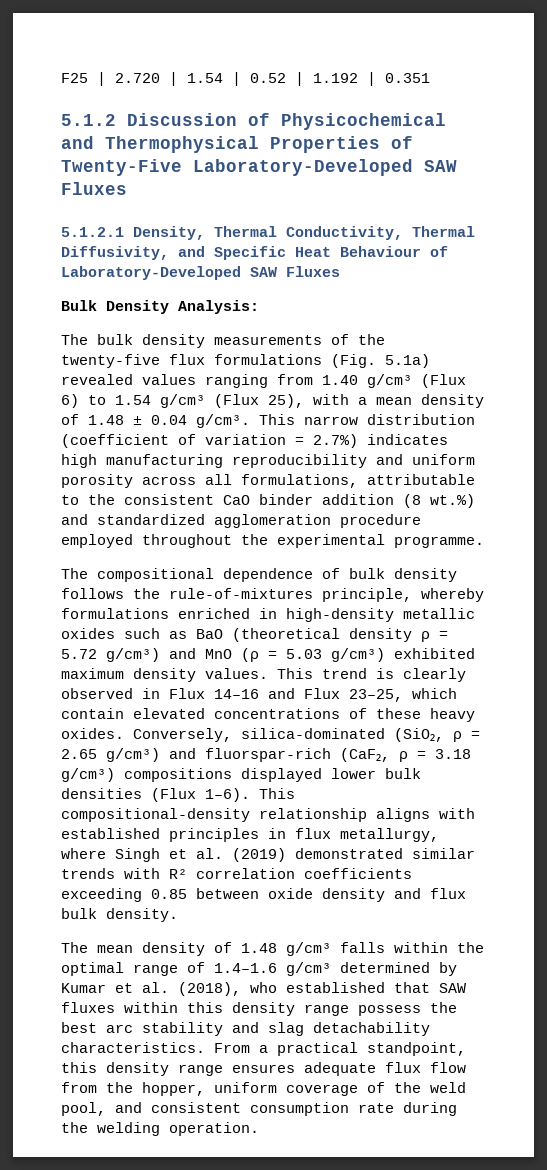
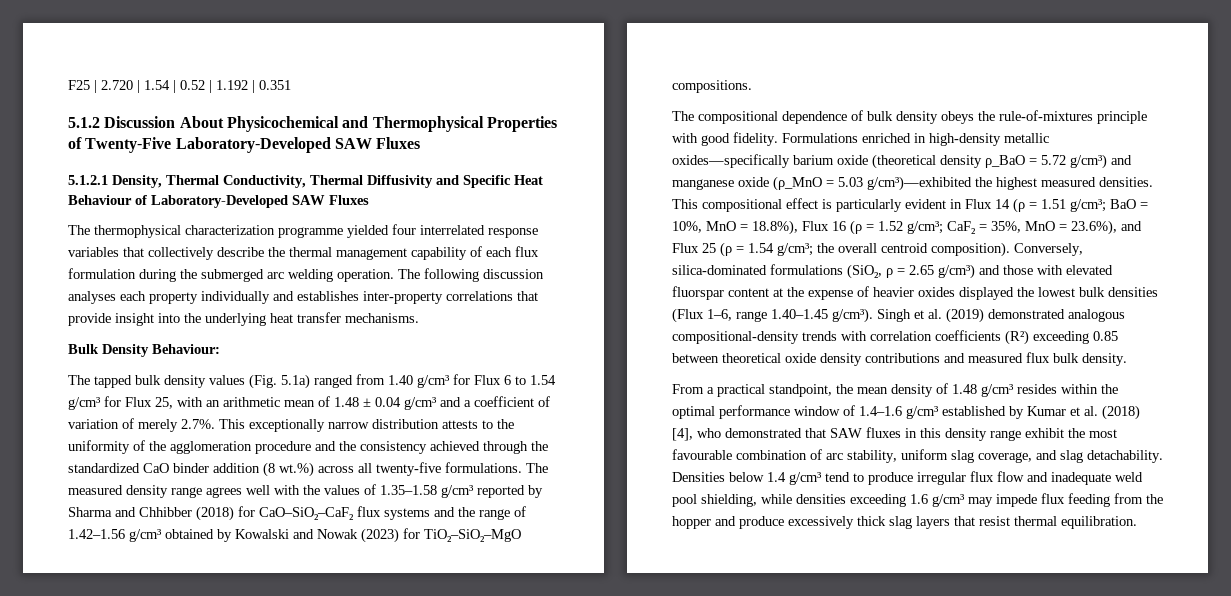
- 5.1.2 Discussion of Physicochemical and Thermophysical Properties of Twenty-Five Laboratory-Developed SAW Fluxes
+ 5.1.2 Discussion About Physicochemical and Thermophysical Properties of Twenty-Five Laboratory-Developed SAW Fluxes
- 5.1.2.1 Density, Thermal Conductivity, Thermal Diffusivity, and Specific Heat Behaviour of Laboratory-Developed SAW Fluxes
+ 5.1.2.1 Density, Thermal Conductivity, Thermal Diffusivity and Specific Heat Behaviour of Laboratory-Developed SAW Fluxes
+ The thermophysical characterization programme yielded four interrelated response variables that collectively describe the thermal management capability of each flux formulation during the submerged arc welding operation. The following discussion analyses each property individually and establishes inter-property correlations that provide insight into the underlying heat transfer mechanisms.
- Bulk Density Analysis:
- The bulk density measurements of the twenty-five flux formulations (Fig. 5.1a) revealed values ranging from 1.40 g/cm³ (Flux 6) to 1.54 g/cm³ (Flux 25), with a mean density of 1.48 ± 0.04 g/cm³. This narrow distribution (coefficient of variation = 2.7%) indicates high manufacturing reproducibility and uniform porosity across all formulations, attributable to the consistent CaO binder addition (8 wt.%) and standardized agglomeration procedure employed throughout the experimental programme.
+ Bulk Density Behaviour:
+ The tapped bulk density values (Fig. 5.1a) ranged from 1.40 g/cm³ for Flux 6 to 1.54 g/cm³ for Flux 25, with an arithmetic mean of 1.48 ± 0.04 g/cm³ and a coefficient of variation of merely 2.7%. This exceptionally narrow distribution attests to the uniformity of the agglomeration procedure and the consistency achieved through the standardized CaO binder addition (8 wt.%) across all twenty-five formulations. The measured density range agrees well with the values of 1.35–1.58 g/cm³ reported by Sharma and Chhibber (2018) for CaO–SiO₂–CaF₂ flux systems and the range of 1.42–1.56 g/cm³ obtained by Kowalski and Nowak (2023) for TiO₂–SiO₂–MgO compositions.
- The compositional dependence of bulk density follows the rule-of-mixtures principle, whereby formulations enriched in high-density metallic oxides such as BaO (theoretical density ρ = 5.72 g/cm³) and MnO (ρ = 5.03 g/cm³) exhibited maximum density values. This trend is clearly observed in Flux 14–16 and Flux 23–25, which contain elevated concentrations of these heavy oxides.
+ The compositional dependence of bulk density obeys the rule-of-mixtures principle with good fidelity. Formulations enriched in high-density metallic oxides—specifically barium oxide (theoretical density ρ_BaO = 5.72 g/cm³) and manganese oxide (ρ_MnO = 5.03 g/cm³)—exhibited the highest measured densities. This compositional effect is particularly evident in Flux 14 (ρ = 1.51 g/cm³; BaO = 10%, MnO = 18.8%), Flux 16 (ρ = 1.52 g/cm³; CaF₂ = 35%, MnO = 23.6%), and Flux 25 (ρ = 1.54 g/cm³; the overall centroid composition).
- Conversely, silica-dominated (SiO₂, ρ = 2.65 g/cm³) and fluorspar-rich (CaF₂, ρ = 3.18 g/cm³) compositions displayed lower bulk densities (Flux 1–6). This compositional-density relationship aligns with established principles in flux metallurgy, where Singh et al. (2019) demonstrated similar trends with R² correlation coefficients exceeding 0.85 between oxide density and flux bulk density.
+ Conversely, silica-dominated formulations (SiO₂, ρ = 2.65 g/cm³) and those with elevated fluorspar content at the expense of heavier oxides displayed the lowest bulk densities (Flux 1–6, range 1.40–1.45 g/cm³). Singh et al. (2019) demonstrated analogous compositional-density trends with correlation coefficients (R²) exceeding 0.85 between theoretical oxide density contributions and measured flux bulk density.
- The mean density of 1.48 g/cm³ falls within the optimal range of 1.4–1.6 g/cm³ determined by Kumar et al. (2018), who established that SAW fluxes within this density range possess the best arc stability and slag detachability characteristics. From a practical standpoint, this density range ensures adequate flux flow from the hopper, uniform coverage of the weld pool, and consistent consumption rate during the welding operation.
+ From a practical standpoint, the mean density of 1.48 g/cm³ resides within the optimal performance window of 1.4–1.6 g/cm³ established by Kumar et al. (2018) [4], who demonstrated that SAW fluxes in this density range exhibit the most favourable combination of arc stability, uniform slag coverage, and slag detachability. Densities below 1.4 g/cm³ tend to produce irregular flux flow and inadequate weld pool shielding, while densities exceeding 1.6 g/cm³ may impede flux feeding from the hopper and produce excessively thick slag layers that resist thermal equilibration.

